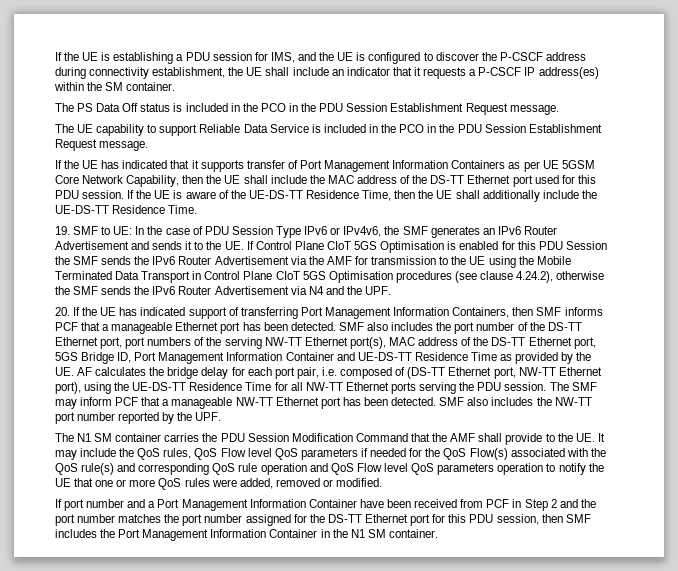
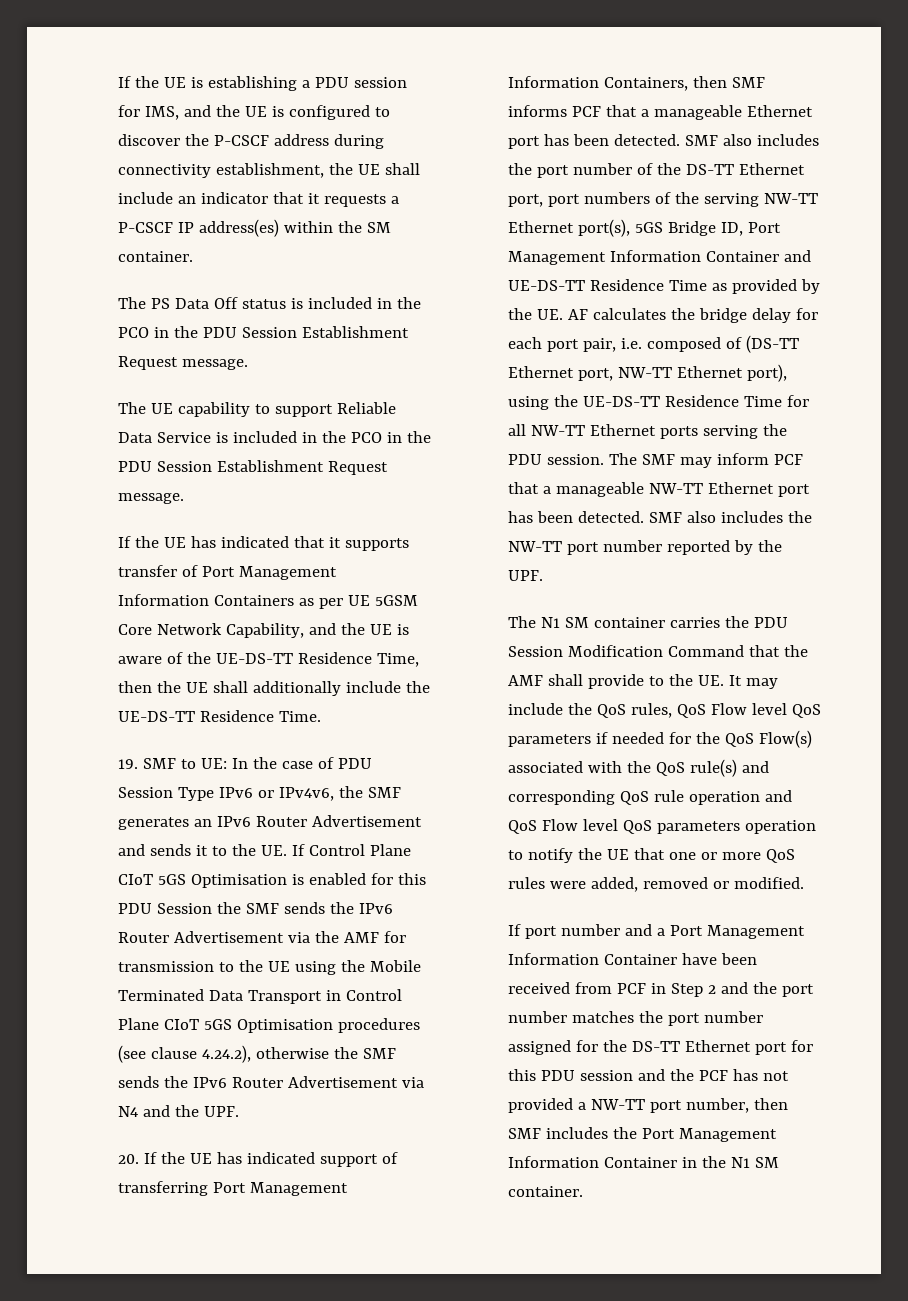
- If the UE has indicated that it supports transfer of Port Management Information Containers as per UE 5GSM Core Network Capability, then the UE shall include the MAC address of the DS-TT Ethernet port used for this PDU session. If the UE is aware of the UE-DS-TT Residence Time, then the UE shall additionally include the UE-DS-TT Residence Time.
+ If the UE has indicated that it supports transfer of Port Management Information Containers as per UE 5GSM Core Network Capability, and the UE is aware of the UE-DS-TT Residence Time, then the UE shall additionally include the UE-DS-TT Residence Time.
- SMF also includes the port number of the DS-TT Ethernet port, port numbers of the serving NW-TT Ethernet port(s), MAC address of the DS-TT Ethernet port, 5GS Bridge ID, Port Management Information Container and UE-DS-TT Residence Time as provided by the UE. AF calculates the bridge delay for each port pair, i.e. composed of (DS-TT Ethernet port, NW-TT Ethernet port), using the UE-DS-TT Residence Time for all NW-TT Ethernet ports serving the PDU session.
+ SMF also includes the port number of the DS-TT Ethernet port, port numbers of the serving NW-TT Ethernet port(s), 5GS Bridge ID, Port Management Information Container and UE-DS-TT Residence Time as provided by the UE. AF calculates the bridge delay for each port pair, i.e. composed of (DS-TT Ethernet port, NW-TT Ethernet port), using the UE-DS-TT Residence Time for all NW-TT Ethernet ports serving the PDU session.
- If port number and a Port Management Information Container have been received from PCF in Step 2 and the port number matches the port number assigned for the DS-TT Ethernet port for this PDU session, then SMF includes the Port Management Information Container in the N1 SM container.
+ If port number and a Port Management Information Container have been received from PCF in Step 2 and the port number matches the port number assigned for the DS-TT Ethernet port for this PDU session and the PCF has not provided a NW-TT port number, then SMF includes the Port Management Information Container in the N1 SM container.

